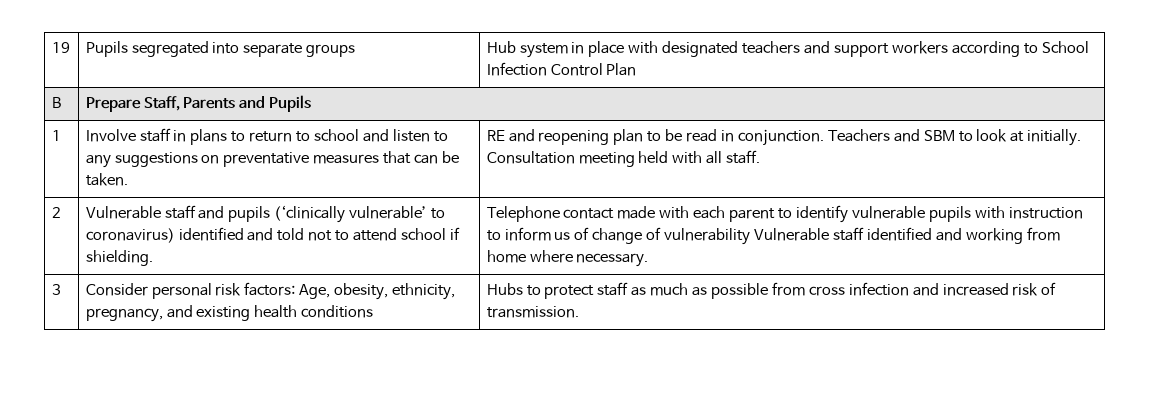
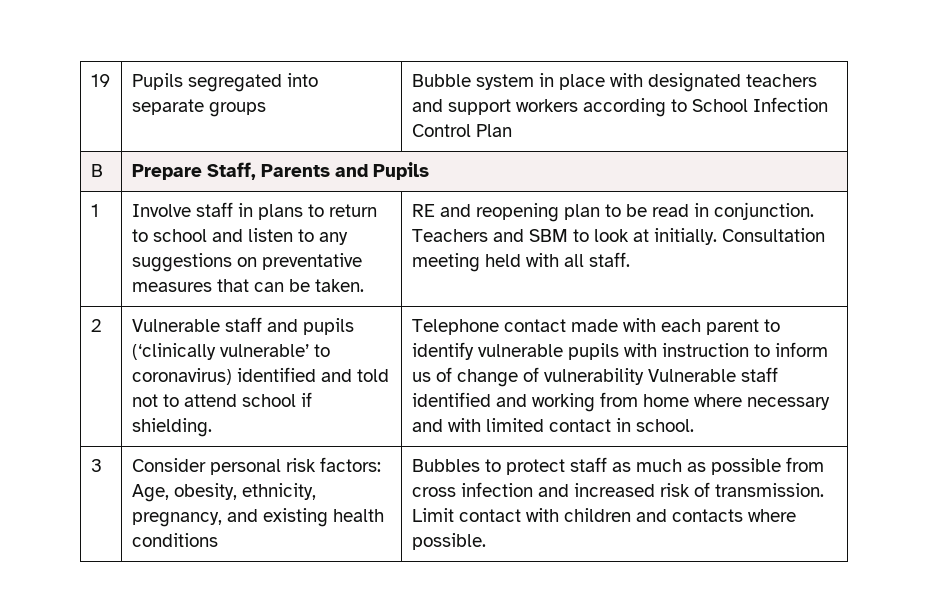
- 19 | Pupils segregated into separate groups | Hub system in place with designated teachers and support workers according to School Infection Control Plan
+ 19 | Pupils segregated into separate groups | Bubble system in place with designated teachers and support workers according to School Infection Control Plan
- Telephone contact made with each parent to identify vulnerable pupils with instruction to inform us of change of vulnerability Vulnerable staff identified and working from home where necessary.
+ Telephone contact made with each parent to identify vulnerable pupils with instruction to inform us of change of vulnerability Vulnerable staff identified and working from home where necessary and with limited contact in school.
- 3 | Consider personal risk factors: Age, obesity, ethnicity, pregnancy, and existing health conditions | Hubs to protect staff as much as possible from cross infection and increased risk of transmission.
+ 3 | Consider personal risk factors: Age, obesity, ethnicity, pregnancy, and existing health conditions | Bubbles to protect staff as much as possible from cross infection and increased risk of transmission. Limit contact with children and contacts where possible.

